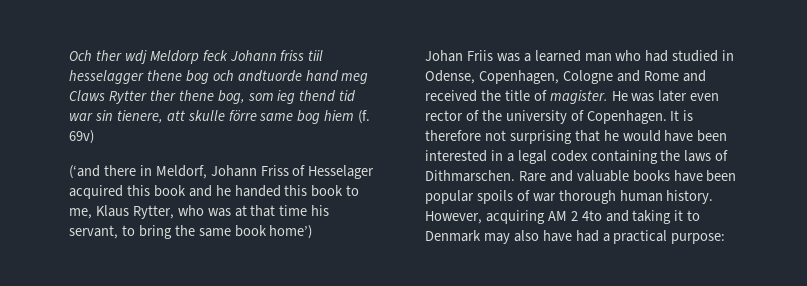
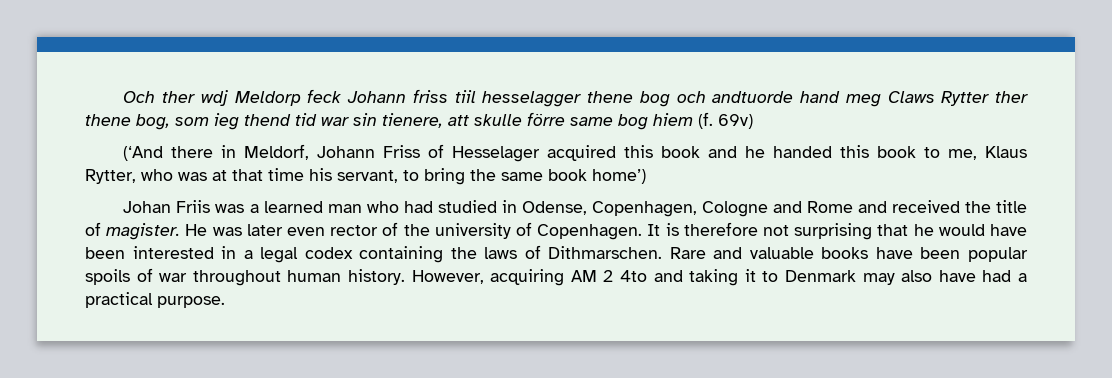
- (‘and there in Meldorf, Johann Friss of Hesselager acquired this book and he handed this book to me, Klaus Rytter, who was at that time his servant, to bring the same book home’)
+ (‘And there in Meldorf, Johann Friss of Hesselager acquired this book and he handed this book to me, Klaus Rytter, who was at that time his servant, to bring the same book home’)
- Rare and valuable books have been popular spoils of war thorough human history.
+ Rare and valuable books have been popular spoils of war throughout human history.
- However, acquiring AM 2 4to and taking it to Denmark may also have had a practical purpose:
+ However, acquiring AM 2 4to and taking it to Denmark may also have had a practical purpose.

